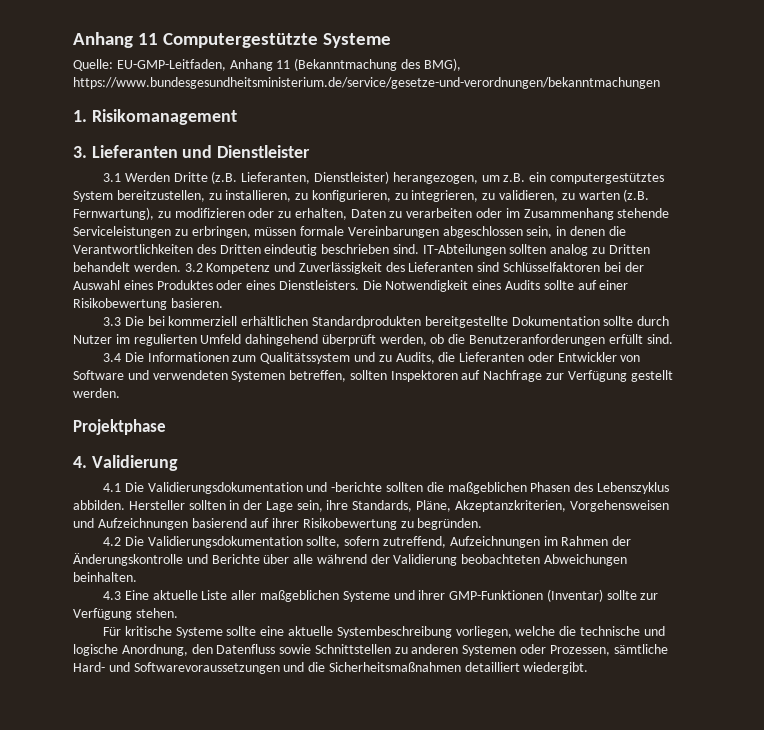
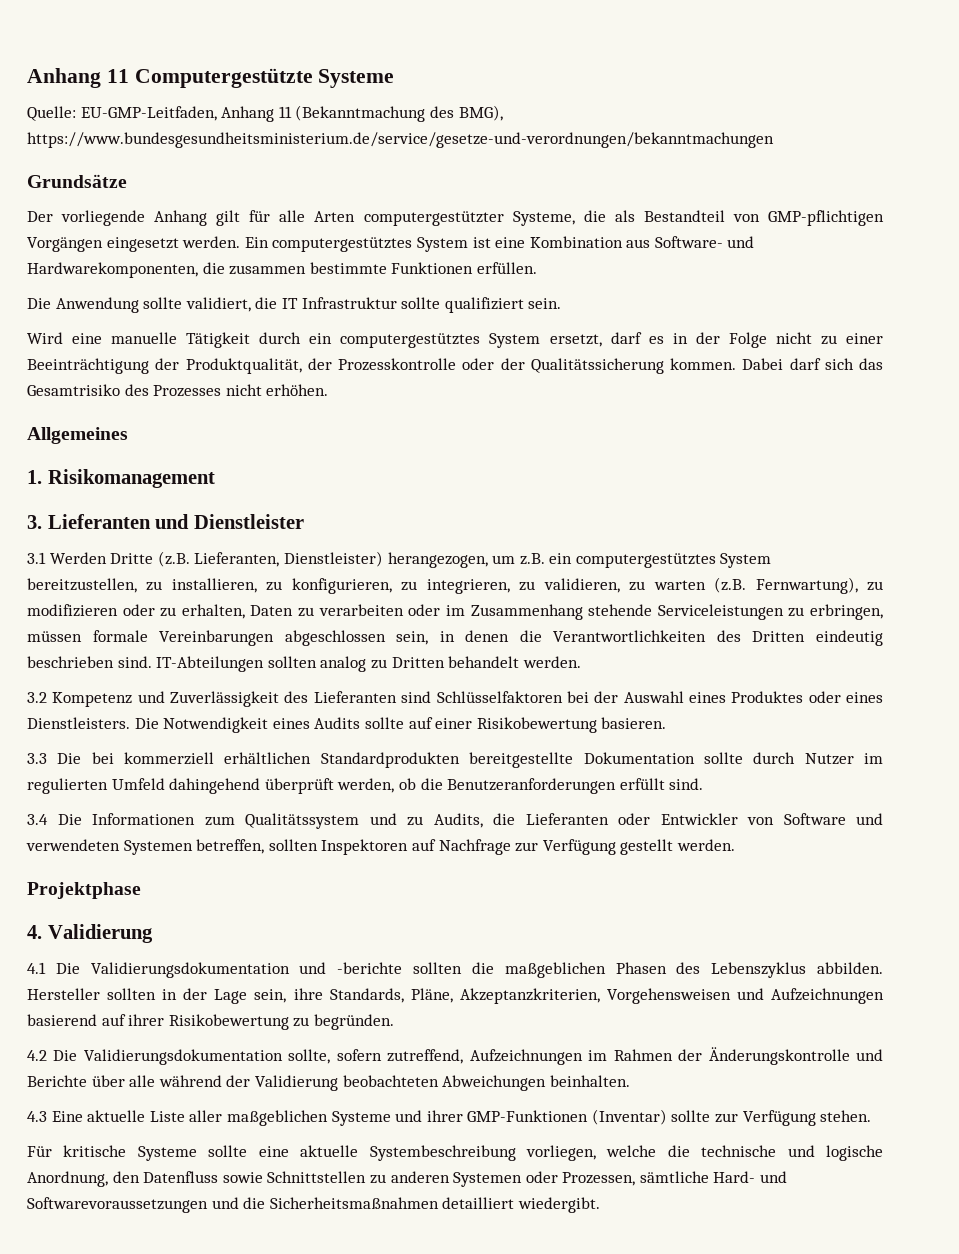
+ Grundsätze
+ Der vorliegende Anhang gilt für alle Arten computergestützter Systeme, die als Bestandteil von GMP-pflichtigen Vorgängen eingesetzt werden. Ein computergestütztes System ist eine Kombination aus Software- und Hardwarekomponenten, die zusammen bestimmte Funktionen erfüllen.
+ Die Anwendung sollte validiert, die IT Infrastruktur sollte qualifiziert sein.
+ Wird eine manuelle Tätigkeit durch ein computergestütztes System ersetzt, darf es in der Folge nicht zu einer Beeinträchtigung der Produktqualität, der Prozesskontrolle oder der Qualitätssicherung kommen. Dabei darf sich das Gesamtrisiko des Prozesses nicht erhöhen.
+ Allgemeines
- IT-Abteilungen sollten analog zu Dritten behandelt werden. 3.2 Kompetenz und Zuverlässigkeit des Lieferanten sind Schlüsselfaktoren bei der Auswahl eines Produktes oder eines Dienstleisters.
+ IT-Abteilungen sollten analog zu Dritten behandelt werden.
+ 3.2 Kompetenz und Zuverlässigkeit des Lieferanten sind Schlüsselfaktoren bei der Auswahl eines Produktes oder eines Dienstleisters.

